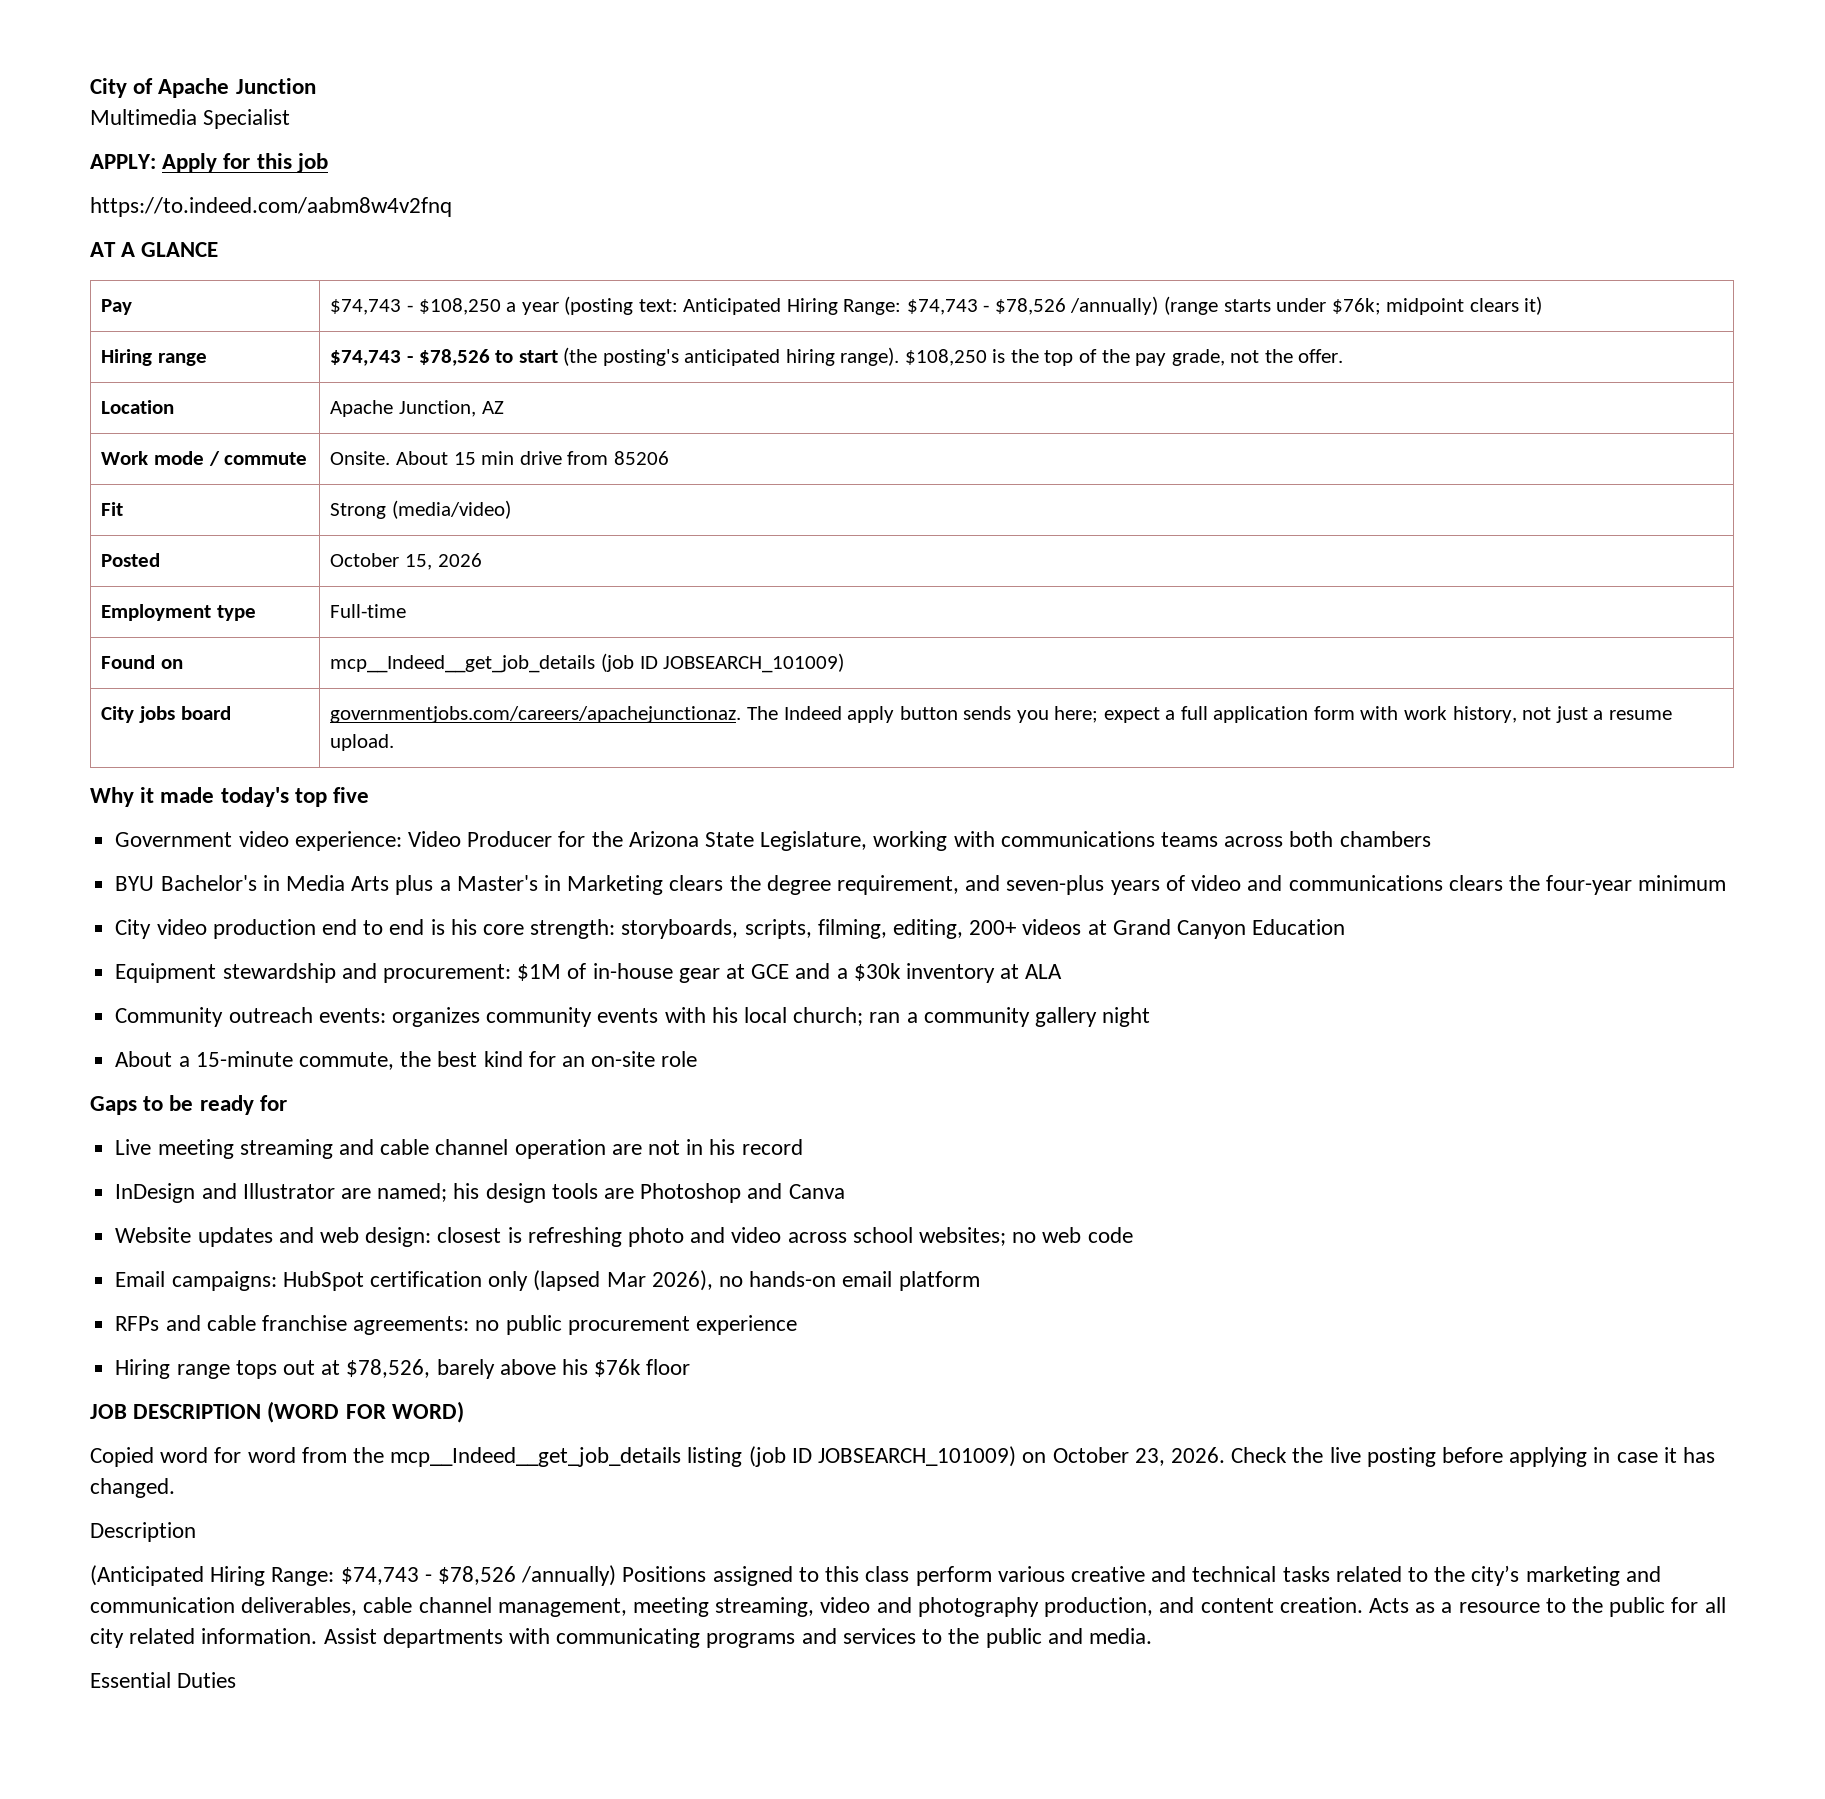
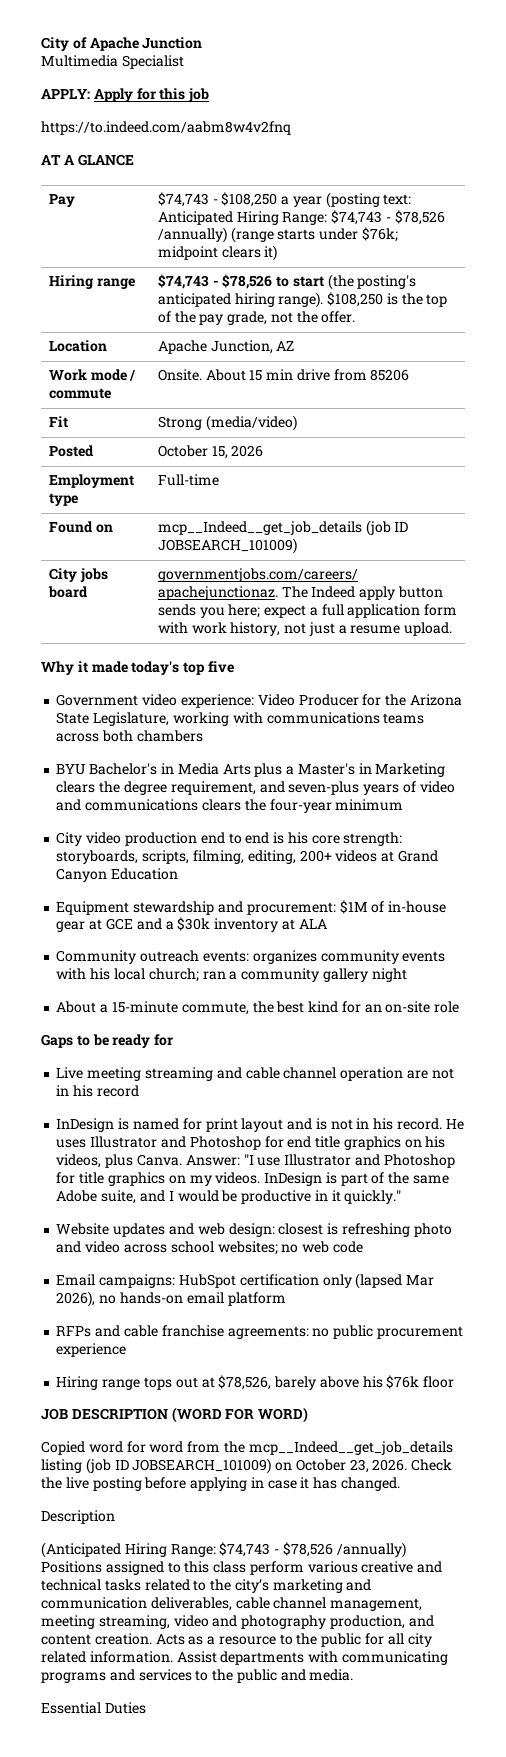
- InDesign and Illustrator are named; his design tools are Photoshop and Canva
+ InDesign is named for print layout and is not in his record. He uses Illustrator and Photoshop for end title graphics on his videos, plus Canva. Answer: "I use Illustrator and Photoshop for title graphics on my videos. InDesign is part of the same Adobe suite, and I would be productive in it quickly."

